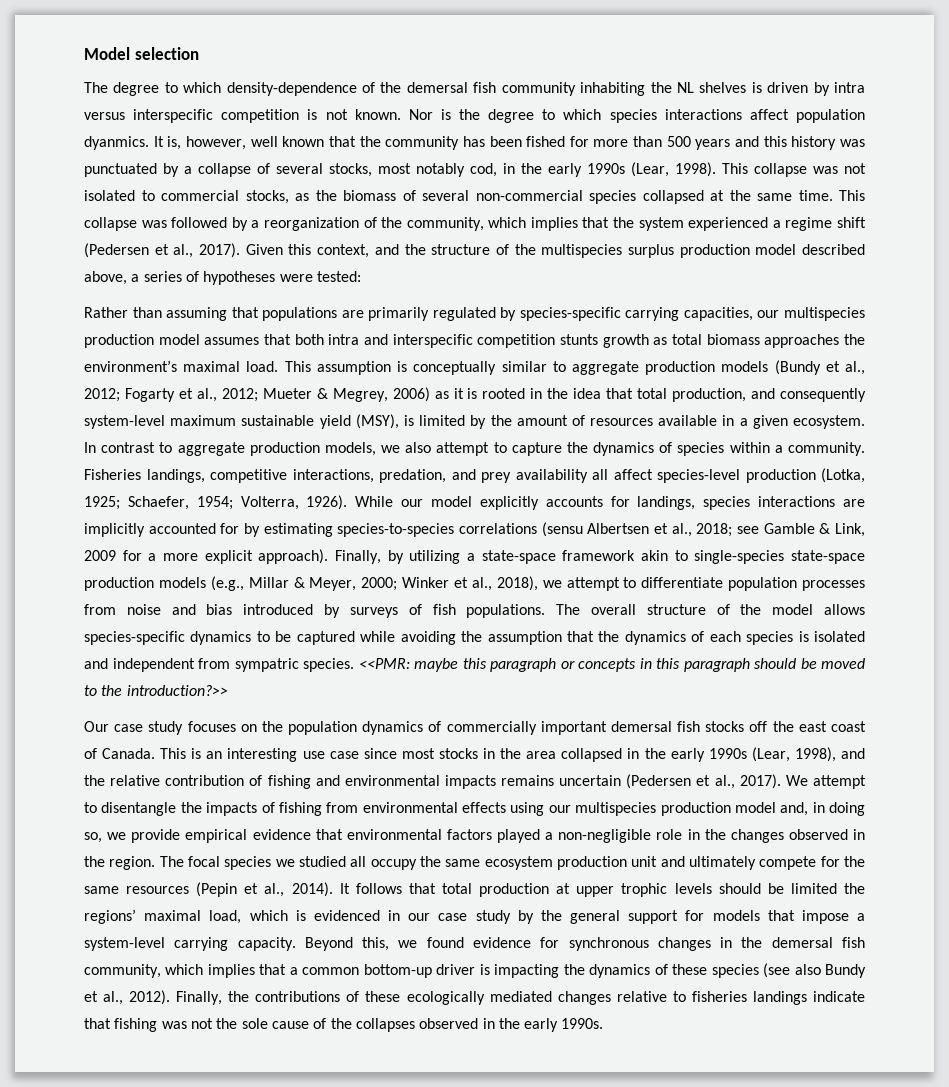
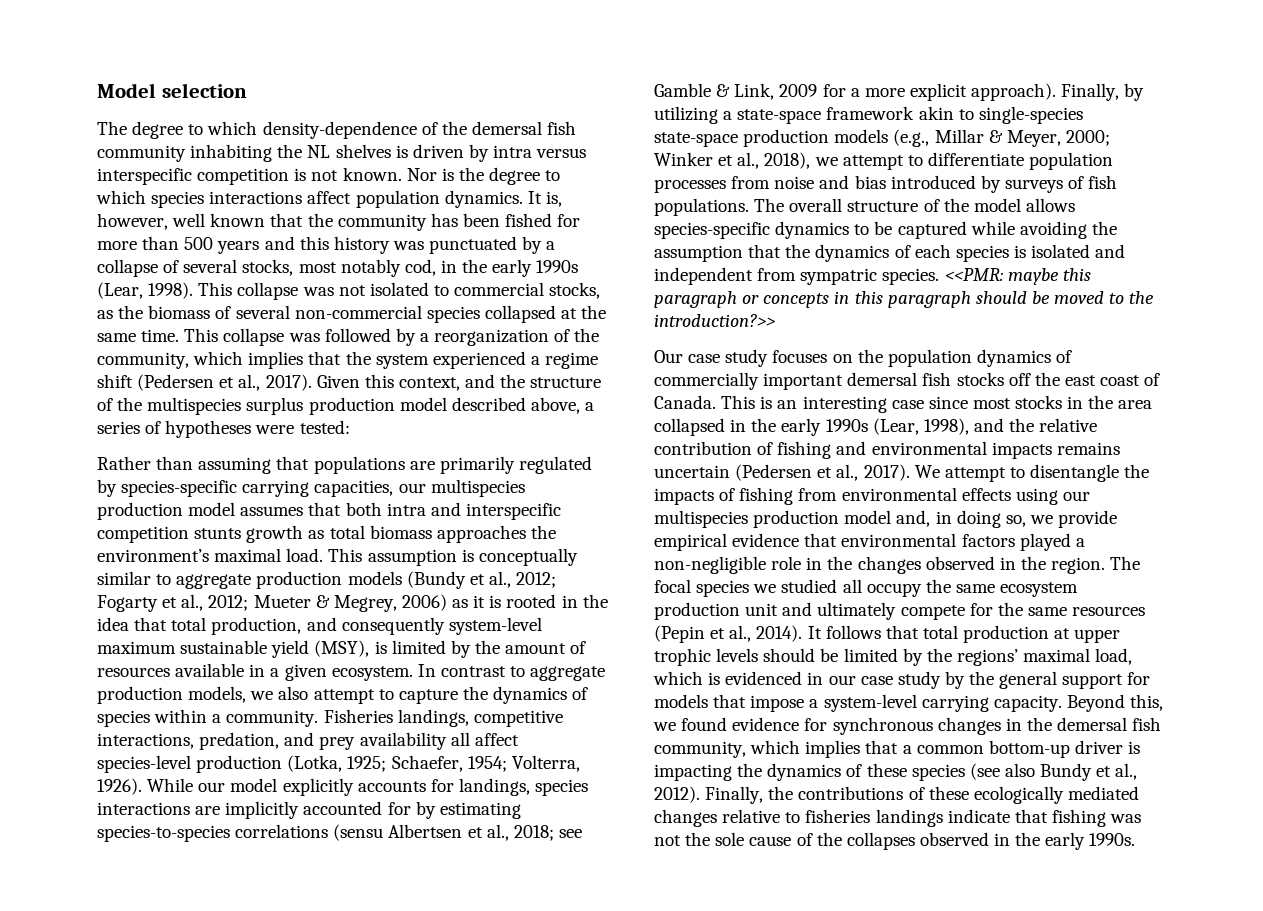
- Nor is the degree to which species interactions affect population dyanmics.
+ Nor is the degree to which species interactions affect population dynamics.
- This is an interesting use case since most stocks in the area collapsed in the early 1990s (Lear, 1998), and the relative contribution of fishing and environmental impacts remains uncertain (Pedersen et al., 2017).
+ This is an interesting case since most stocks in the area collapsed in the early 1990s (Lear, 1998), and the relative contribution of fishing and environmental impacts remains uncertain (Pedersen et al., 2017).
- It follows that total production at upper trophic levels should be limited the regions’ maximal load, which is evidenced in our case study by the general support for models that impose a system-level carrying capacity.
+ It follows that total production at upper trophic levels should be limited by the regions’ maximal load, which is evidenced in our case study by the general support for models that impose a system-level carrying capacity.

